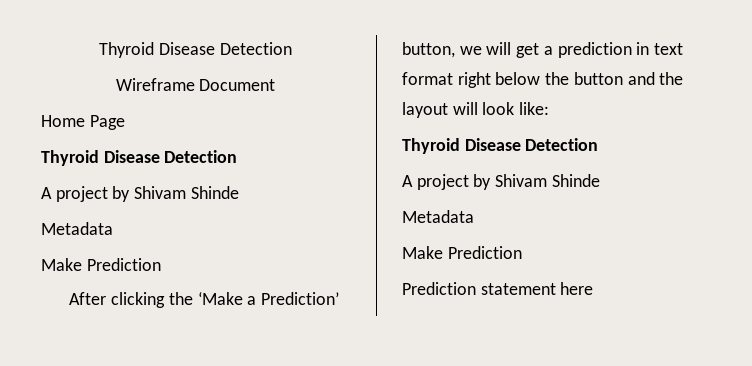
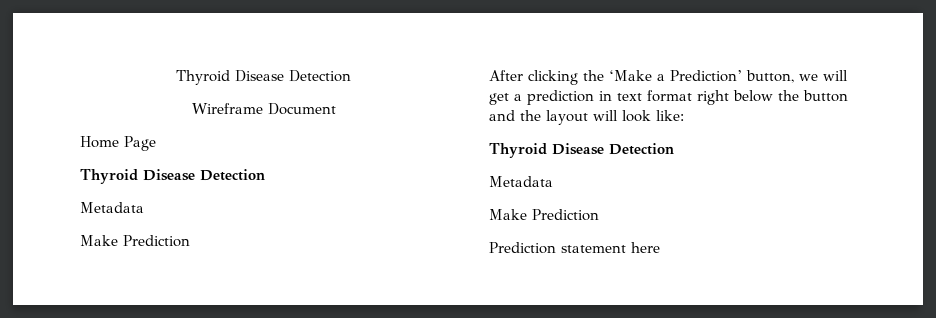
  Home Page
  Thyroid Disease Detection
- A project by Shivam Shinde
  After clicking the ‘Make a Prediction’ button, we will get a prediction in text format right below the button and the layout will look like:
  Thyroid Disease Detection
- A project by Shivam Shinde

